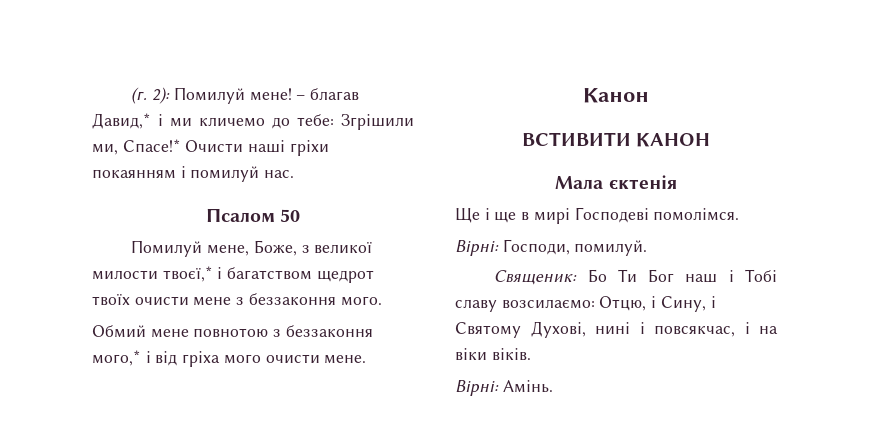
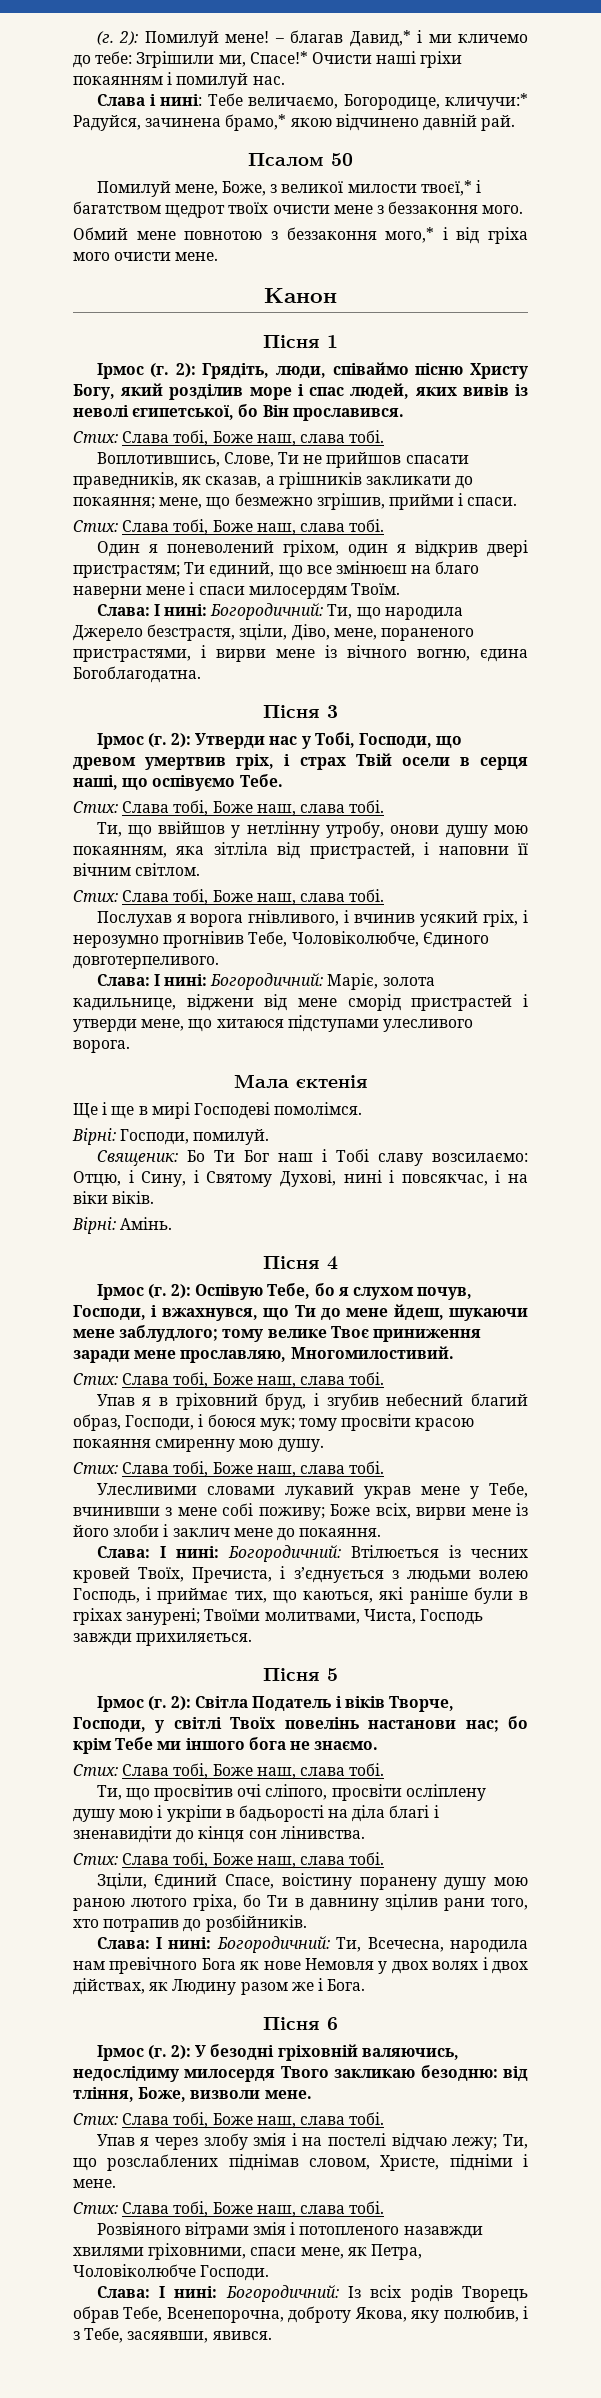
+ Слава і нині: Тебе величаємо, Богородице, кличучи:* Радуйся, зачинена брамо,* якою відчинено давній рай.
- ВСТИВИТИ КАНОН
+ Пісня 1
+ Ірмос (г. 2): Грядіть, люди, співаймо пісню Христу Богу, який розділив море і спас людей, яких вивів із неволі єгипетської, бо Він прославився.
+ Стих: Слава тобі, Боже наш, слава тобі.
+ Воплотившись, Слове, Ти не прийшов спасати праведників, як сказав, а грішників закликати до покаяння; мене, що безмежно згрішив, прийми і спаси.
+ Стих: Слава тобі, Боже наш, слава тобі.
+ Один я поневолений гріхом, один я відкрив двері пристрастям; Ти єдиний, що все змінюєш на благо наверни мене і спаси милосердям Твоїм.
+ Слава: І нині: Богородичний: Ти, що народила Джерело безстрастя, зціли, Діво, мене, пораненого пристрастями, і вирви мене із вічного вогню, єдина Богоблагодатна.
+ Пісня 3
+ Ірмос (г. 2): Утверди нас у Тобі, Господи, що древом умертвив гріх, і страх Твій осели в серця наші, що оспівуємо Тебе.
+ Стих: Слава тобі, Боже наш, слава тобі.
+ Ти, що ввійшов у нетлінну утробу, онови душу мою покаянням, яка зітліла від пристрастей, і наповни її вічним світлом.
+ Стих: Слава тобі, Боже наш, слава тобі.
+ Послухав я ворога гнівливого, і вчинив усякий гріх, і нерозумно прогнівив Тебе, Чоловіколюбче, Єдиного довготерпеливого.
+ Слава: І нині: Богородичний: Маріє, золота кадильнице, віджени від мене сморід пристрастей і утверди мене, що хитаюся підступами улесливого ворога.
+ Пісня 4
+ Ірмос (г. 2): Оспівую Тебе, бо я слухом почув, Господи, і вжахнувся, що Ти до мене йдеш, шукаючи мене заблудлого; тому велике Твоє приниження заради мене прославляю, Многомилостивий.
+ Стих: Слава тобі, Боже наш, слава тобі.
+ Упав я в гріховний бруд, і згубив небесний благий образ, Господи, і боюся мук; тому просвіти красою покаяння смиренну мою душу.
+ Стих: Слава тобі, Боже наш, слава тобі.
+ Улесливими словами лукавий украв мене у Тебе, вчинивши з мене собі поживу; Боже всіх, вирви мене із його злоби і заклич мене до покаяння.
+ Слава: І нині: Богородичний: Втілюється із чесних кровей Твоїх, Пречиста, і з’єднується з людьми волею Господь, і приймає тих, що каються, які раніше були в гріхах занурені; Твоїми молитвами, Чиста, Господь завжди прихиляється.
+ Пісня 5
+ Ірмос (г. 2): Світла Податель і віків Творче, Господи, у світлі Твоїх повелінь настанови нас; бо крім Тебе ми іншого бога не знаємо.
+ Стих: Слава тобі, Боже наш, слава тобі.
+ Ти, що просвітив очі сліпого, просвіти осліплену душу мою і укріпи в бадьорості на діла благі і зненавидіти до кінця сон лінивства.
+ Стих: Слава тобі, Боже наш, слава тобі.
+ Зціли, Єдиний Спасе, воістину поранену душу мою раною лютого гріха, бо Ти в давнину зцілив рани того, хто потрапив до розбійників.
+ Слава: І нині: Богородичний: Ти, Всечесна, народила нам превічного Бога як нове Немовля у двох волях і двох дійствах, як Людину разом же і Бога.
+ Пісня 6
+ Ірмос (г. 2): У безодні гріховній валяючись, недослідиму милосердя Твого закликаю безодню: від тління, Боже, визволи мене.
+ Стих: Слава тобі, Боже наш, слава тобі.
+ Упав я через злобу змія і на постелі відчаю лежу; Ти, що розслаблених піднімав словом, Христе, підніми і мене.
+ Стих: Слава тобі, Боже наш, слава тобі.
+ Розвіяного вітрами змія і потопленого назавжди хвилями гріховними, спаси мене, як Петра, Чоловіколюбче Господи.
+ Слава: І нині: Богородичний: Із всіх родів Творець обрав Тебе, Всенепорочна, доброту Якова, яку полюбив, і з Тебе, засяявши, явився.

